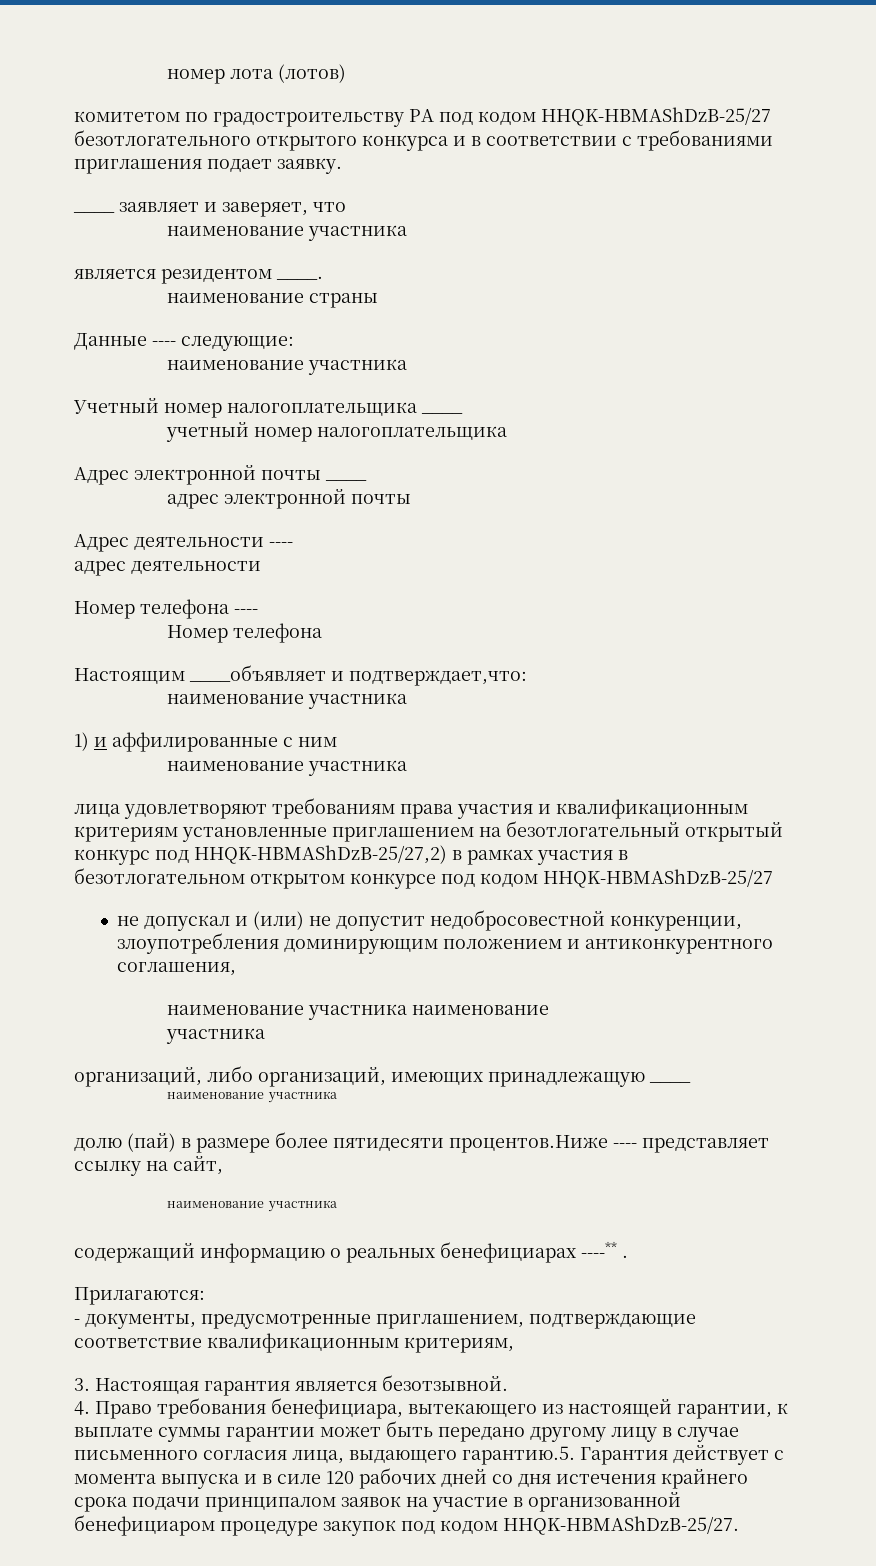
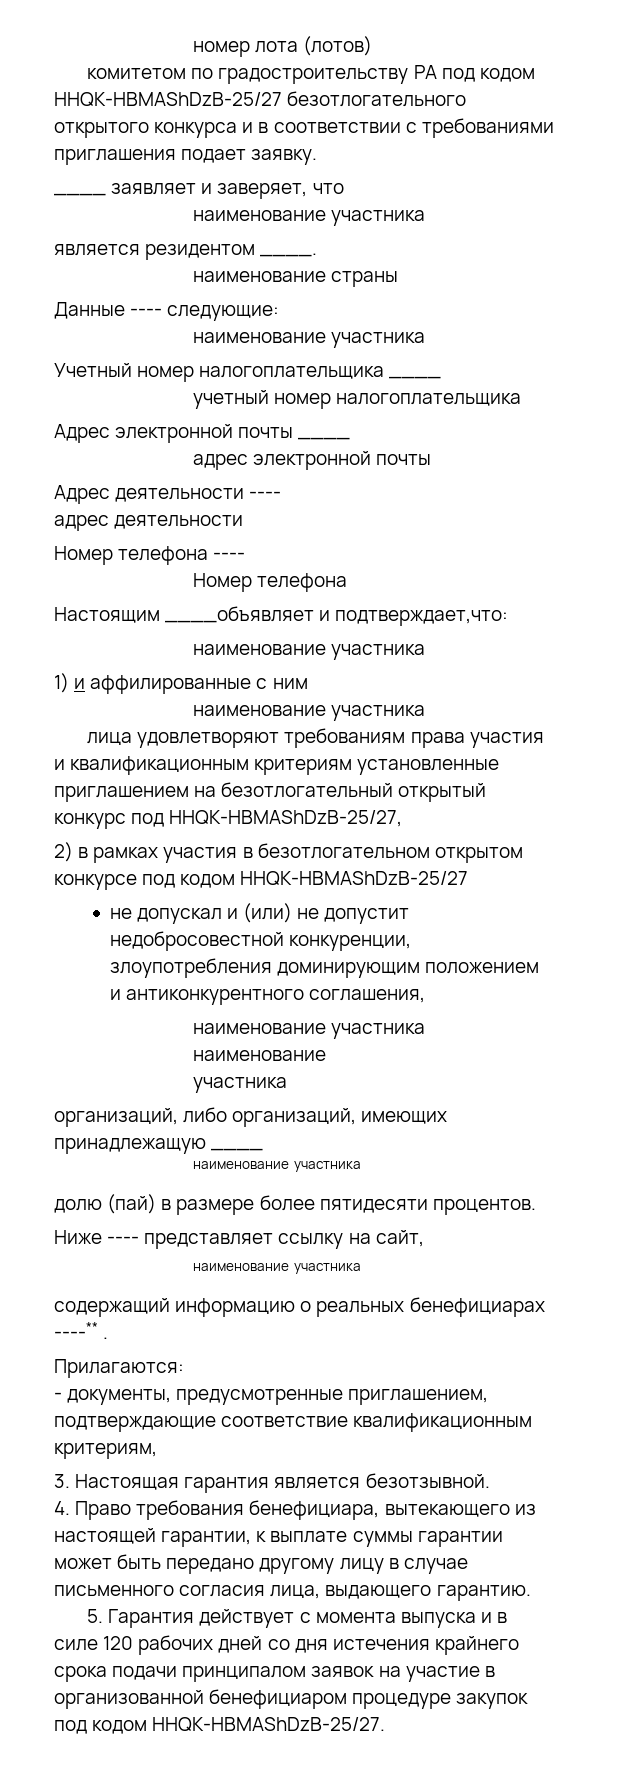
- лица удовлетворяют требованиям права участия и квалификационным критериям установленные приглашением на безотлогательный открытый конкурс под HHQK-HBMAShDzB-25/27,2) в рамках участия в безотлогательном открытом конкурсе под кодом HHQK-HBMAShDzB-25/27
+ лица удовлетворяют требованиям права участия и квалификационным критериям установленные приглашением на безотлогательный открытый конкурс под HHQK-HBMAShDzB-25/27,
+ 2) в рамках участия в безотлогательном открытом конкурсе под кодом HHQK-HBMAShDzB-25/27
- долю (пай) в размере более пятидесяти процентов.Ниже ---- представляет ссылку на сайт,
+ долю (пай) в размере более пятидесяти процентов.
+ Ниже ---- представляет ссылку на сайт,
- 4. Право требования бенефициара, вытекающего из настоящей гарантии, к выплате суммы гарантии может быть передано другому лицу в случае письменного согласия лица, выдающего гарантию.5. Гарантия действует с момента выпуска и в силе 120 рабочих дней со дня истечения крайнего срока подачи принципалом заявок на участие в организованной бенефициаром процедуре закупок под кодом HHQK-HBMAShDzB-25/27.
+ 4. Право требования бенефициара, вытекающего из настоящей гарантии, к выплате суммы гарантии может быть передано другому лицу в случае письменного согласия лица, выдающего гарантию.
+ 5. Гарантия действует с момента выпуска и в силе 120 рабочих дней со дня истечения крайнего срока подачи принципалом заявок на участие в организованной бенефициаром процедуре закупок под кодом HHQK-HBMAShDzB-25/27.

